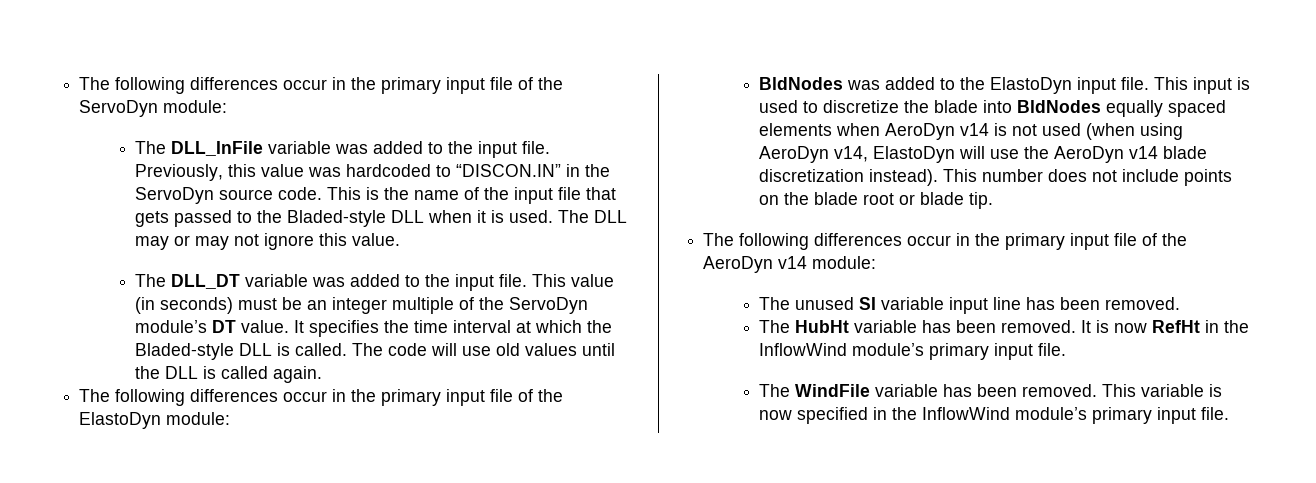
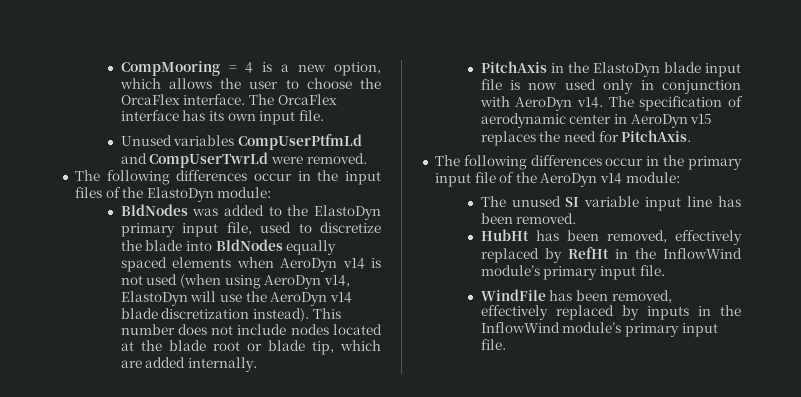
- The following differences occur in the primary input file of the ServoDyn module:
- The DLL_InFile variable was added to the input file. Previously, this value was hardcoded to “DISCON.IN” in the ServoDyn source code. This is the name of the input file that gets passed to the Bladed-style DLL when it is used. The DLL may or may not ignore this value.
- The DLL_DT variable was added to the input file. This value (in seconds) must be an integer multiple of the ServoDyn module’s DT value. It specifies the time interval at which the Bladed-style DLL is called. The code will use old values until the DLL is called again.
- The following differences occur in the primary input file of the ElastoDyn module:
+ CompMooring = 4 is a new option, which allows the user to choose the OrcaFlex interface. The OrcaFlex interface has its own input file.
+ Unused variables CompUserPtfmLd and CompUserTwrLd were removed.
+ The following differences occur in the input files of the ElastoDyn module:
- BldNodes was added to the ElastoDyn input file. This input is used to discretize the blade into BldNodes equally spaced elements when AeroDyn v14 is not used (when using AeroDyn v14, ElastoDyn will use the AeroDyn v14 blade discretization instead).
+ BldNodes was added to the ElastoDyn primary input file, used to discretize the blade into BldNodes equally spaced elements when AeroDyn v14 is not used (when using AeroDyn v14, ElastoDyn will use the AeroDyn v14 blade discretization instead).
- This number does not include points on the blade root or blade tip.
+ This number does not include nodes located at the blade root or blade tip, which are added internally.
+ PitchAxis in the ElastoDyn blade input file is now used only in conjunction with AeroDyn v14. The specification of aerodynamic center in AeroDyn v15 replaces the need for PitchAxis.
- The HubHt variable has been removed. It is now RefHt in the InflowWind module’s primary input file.
+ HubHt has been removed, effectively replaced by RefHt in the InflowWind module’s primary input file.
- The WindFile variable has been removed. This variable is now specified in the InflowWind module’s primary input file.
+ WindFile has been removed, effectively replaced by inputs in the InflowWind module’s primary input file.

